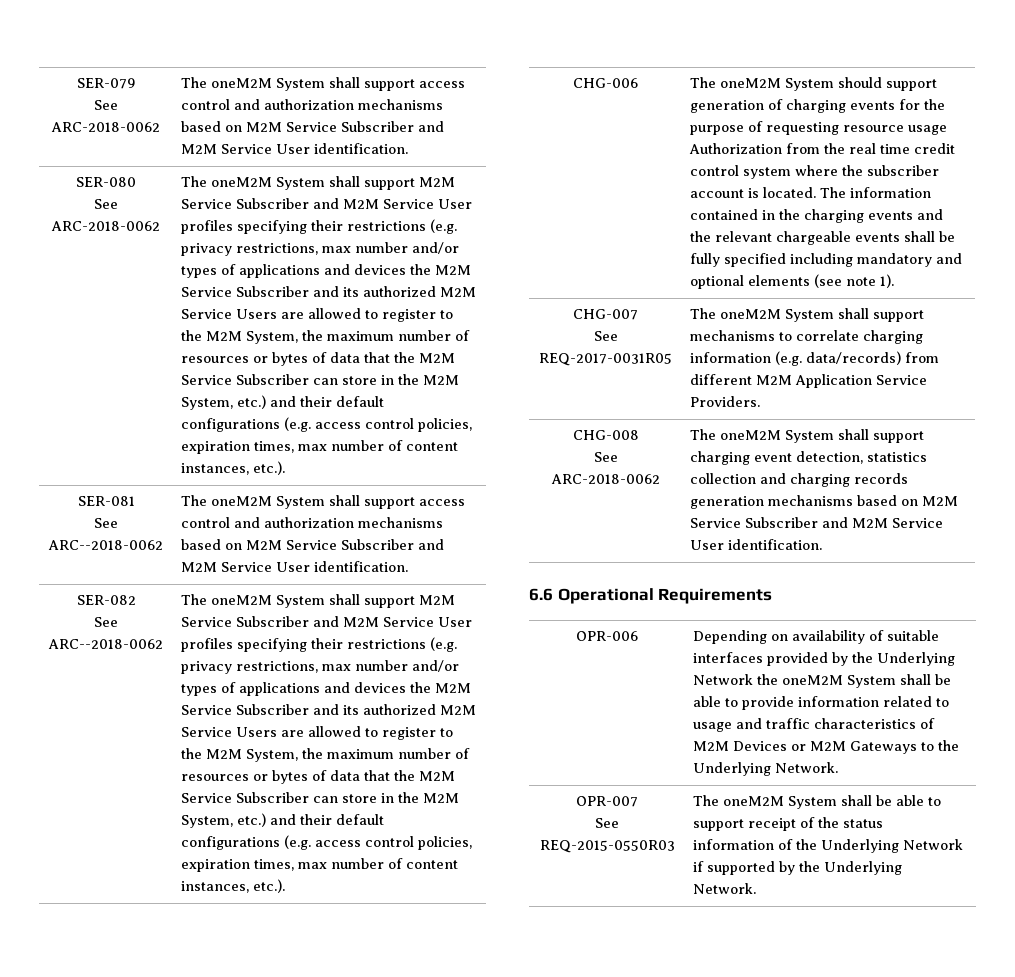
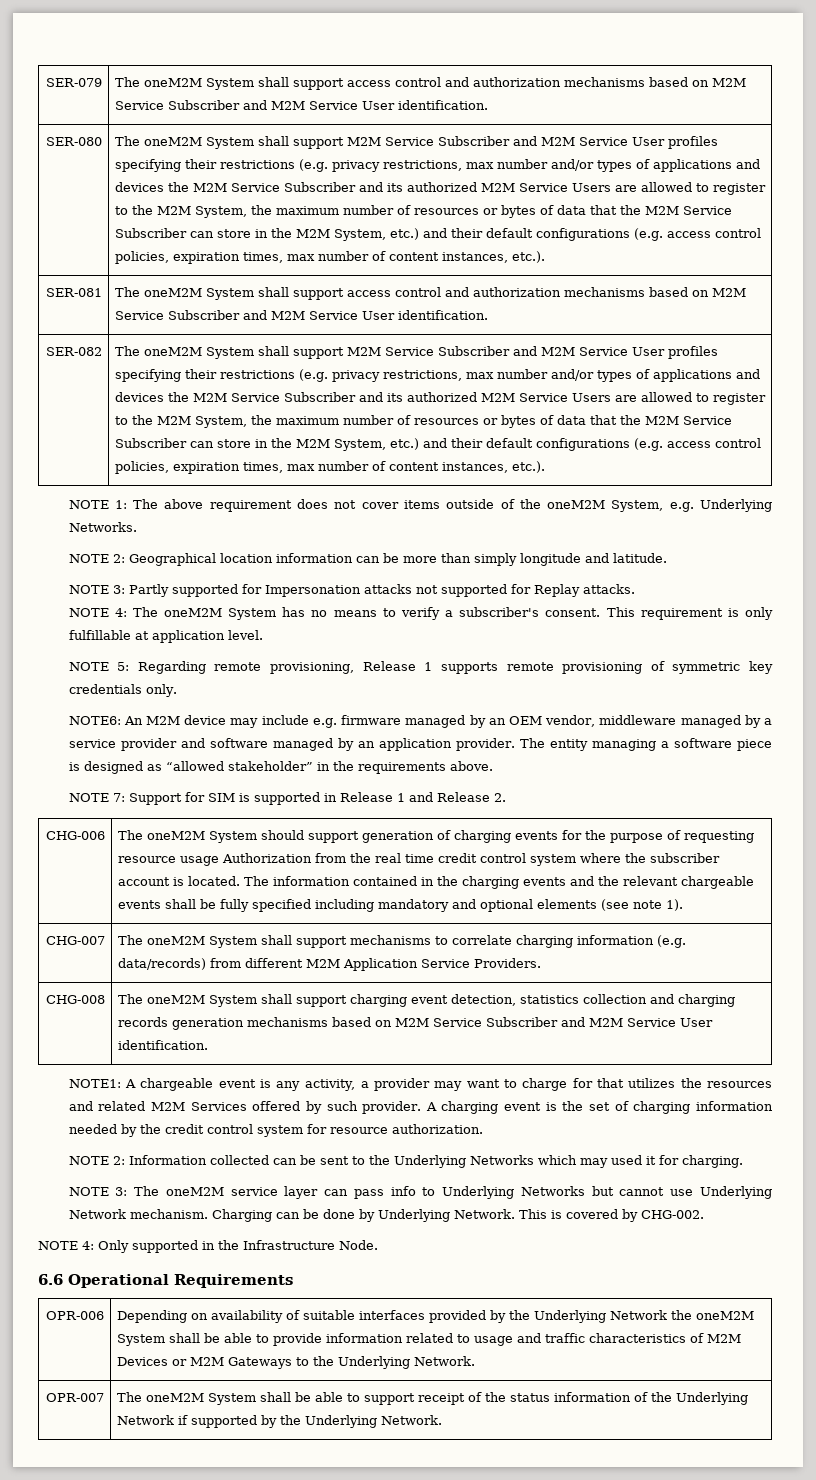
- SER-079
- See ARC-2018-0062 | The oneM2M System shall support access control and authorization mechanisms based on M2M Service Subscriber and M2M Service User identification.
+ SER-079 | The oneM2M System shall support access control and authorization mechanisms based on M2M Service Subscriber and M2M Service User identification.
  SER-080
- See ARC-2018-0062
- SER-081
- See ARC--2018-0062 | The oneM2M System shall support access control and authorization mechanisms based on M2M Service Subscriber and M2M Service User identification.
+ SER-081 | The oneM2M System shall support access control and authorization mechanisms based on M2M Service Subscriber and M2M Service User identification.
  SER-082
- See ARC--2018-0062
+ NOTE 1: The above requirement does not cover items outside of the oneM2M System, e.g. Underlying Networks.
+ NOTE 2: Geographical location information can be more than simply longitude and latitude.
+ NOTE 3: Partly supported for Impersonation attacks not supported for Replay attacks.
+ NOTE 4: The oneM2M System has no means to verify a subscriber's consent. This requirement is only fulfillable at application level.
+ NOTE 5: Regarding remote provisioning, Release 1 supports remote provisioning of symmetric key credentials only.
+ NOTE6: An M2M device may include e.g. firmware managed by an OEM vendor, middleware managed by a service provider and software managed by an application provider. The entity managing a software piece is designed as “allowed stakeholder” in the requirements above.
+ NOTE 7: Support for SIM is supported in Release 1 and Release 2.
- CHG-007
- See REQ-2017-0031R05 | The oneM2M System shall support mechanisms to correlate charging information (e.g. data/records) from different M2M Application Service Providers.
+ CHG-007 | The oneM2M System shall support mechanisms to correlate charging information (e.g. data/records) from different M2M Application Service Providers.
- CHG-008
- See ARC-2018-0062 | The oneM2M System shall support charging event detection, statistics collection and charging records generation mechanisms based on M2M Service Subscriber and M2M Service User identification.
+ CHG-008 | The oneM2M System shall support charging event detection, statistics collection and charging records generation mechanisms based on M2M Service Subscriber and M2M Service User identification.
+ NOTE1: A chargeable event is any activity, a provider may want to charge for that utilizes the resources and related M2M Services offered by such provider. A charging event is the set of charging information needed by the credit control system for resource authorization.
+ NOTE 2: Information collected can be sent to the Underlying Networks which may used it for charging.
+ NOTE 3: The oneM2M service layer can pass info to Underlying Networks but cannot use Underlying Network mechanism. Charging can be done by Underlying Network. This is covered by CHG-002.
+ NOTE 4: Only supported in the Infrastructure Node.
- OPR-007
- See REQ-2015-0550R03 | The oneM2M System shall be able to support receipt of the status information of the Underlying Network if supported by the Underlying Network.
+ OPR-007 | The oneM2M System shall be able to support receipt of the status information of the Underlying Network if supported by the Underlying Network.

